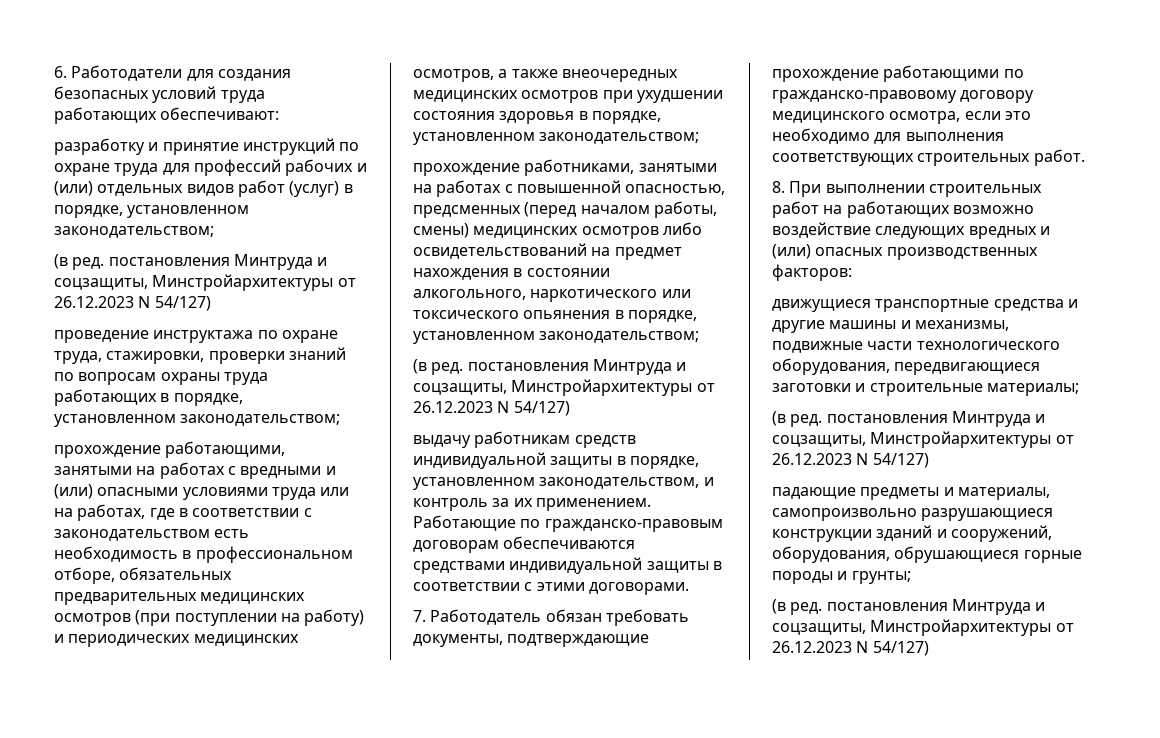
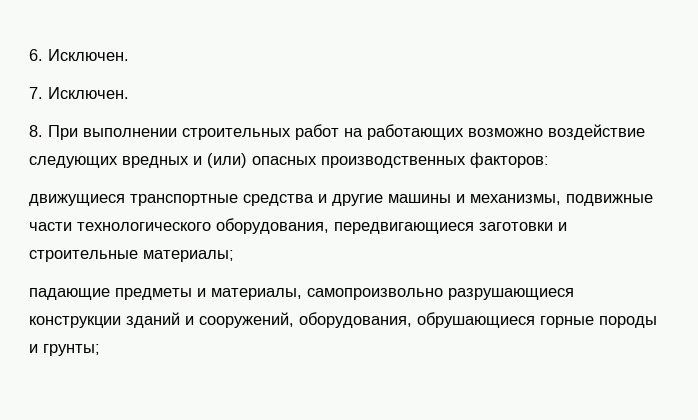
- 6. Работодатели для создания безопасных условий труда работающих обеспечивают:
- разработку и принятие инструкций по охране труда для профессий рабочих и (или) отдельных видов работ (услуг) в порядке, установленном законодательством;
- (в ред. постановления Минтруда и соцзащиты, Минстройархитектуры от 26.12.2023 N 54/127)
- проведение инструктажа по охране труда, стажировки, проверки знаний по вопросам охраны труда работающих в порядке, установленном законодательством;
- прохождение работающими, занятыми на работах с вредными и (или) опасными условиями труда или на работах, где в соответствии с законодательством есть необходимость в профессиональном отборе, обязательных предварительных медицинских осмотров (при поступлении на работу) и периодических медицинских осмотров, а также внеочередных медицинских осмотров при ухудшении состояния здоровья в порядке, установленном законодательством;
- прохождение работниками, занятыми на работах с повышенной опасностью, предсменных (перед началом работы, смены) медицинских осмотров либо освидетельствований на предмет нахождения в состоянии алкогольного, наркотического или токсического опьянения в порядке, установленном законодательством;
- (в ред. постановления Минтруда и соцзащиты, Минстройархитектуры от 26.12.2023 N 54/127)
- выдачу работникам средств индивидуальной защиты в порядке, установленном законодательством, и контроль за их применением. Работающие по гражданско-правовым договорам обеспечиваются средствами индивидуальной защиты в соответствии с этими договорами.
- 7. Работодатель обязан требовать документы, подтверждающие прохождение работающими по гражданско-правовому договору медицинского осмотра, если это необходимо для выполнения соответствующих строительных работ.
+ 6. Исключен.
+ 7. Исключен.
  движущиеся транспортные средства и другие машины и механизмы, подвижные части технологического оборудования, передвигающиеся заготовки и строительные материалы;
- (в ред. постановления Минтруда и соцзащиты, Минстройархитектуры от 26.12.2023 N 54/127)
  падающие предметы и материалы, самопроизвольно разрушающиеся конструкции зданий и сооружений, оборудования, обрушающиеся горные породы и грунты;
- (в ред. постановления Минтруда и соцзащиты, Минстройархитектуры от 26.12.2023 N 54/127)

